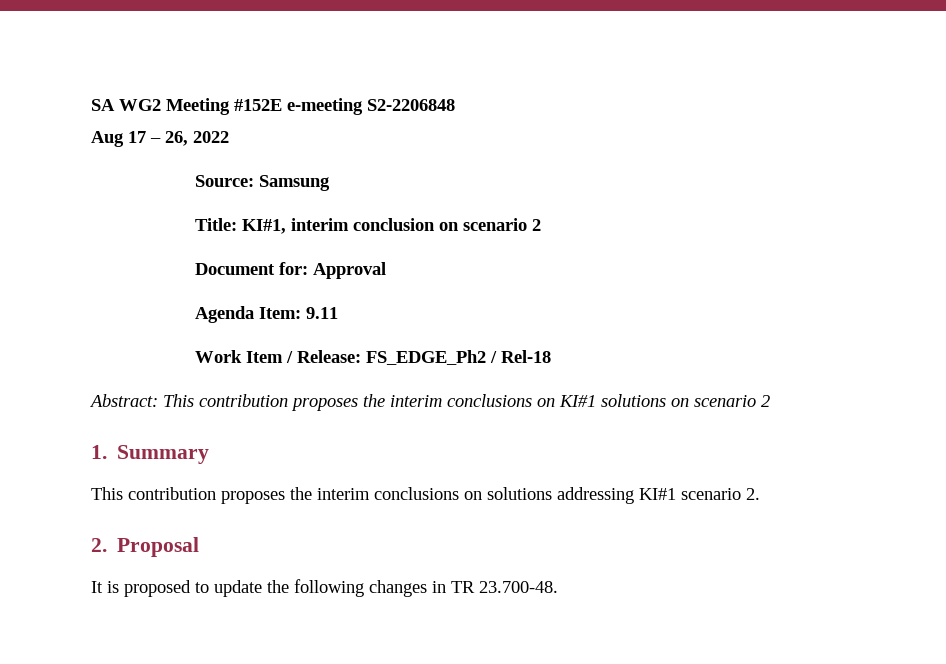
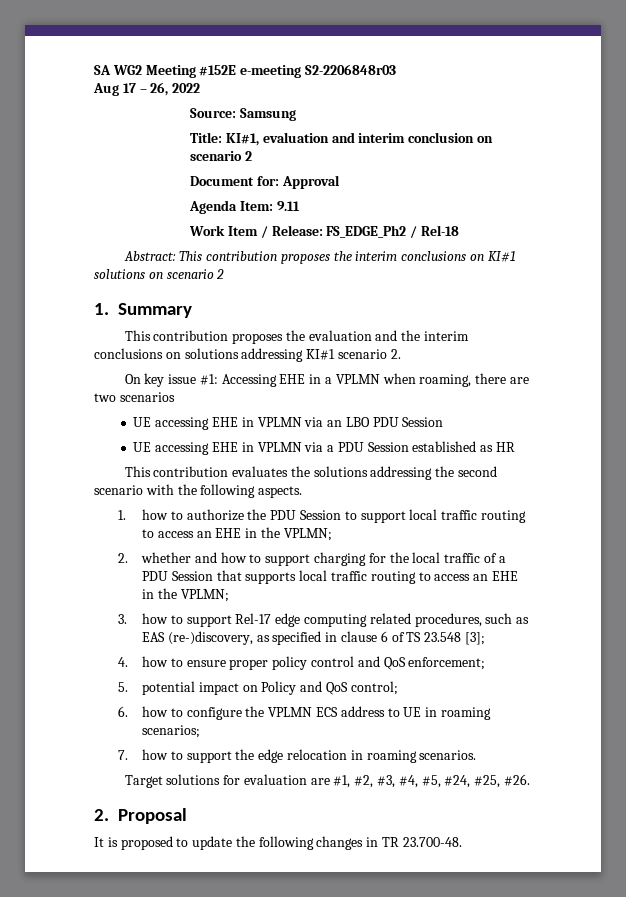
- SA WG2 Meeting #152E e-meeting S2-2206848
+ SA WG2 Meeting #152E e-meeting S2-2206848r03
- Title: KI#1, interim conclusion on scenario 2
+ Title: KI#1, evaluation and interim conclusion on scenario 2
- This contribution proposes the interim conclusions on solutions addressing KI#1 scenario 2.
+ This contribution proposes the evaluation and the interim conclusions on solutions addressing KI#1 scenario 2.
+ On key issue #1: Accessing EHE in a VPLMN when roaming, there are two scenarios
+ UE accessing EHE in VPLMN via an LBO PDU Session
+ UE accessing EHE in VPLMN via a PDU Session established as HR
+ This contribution evaluates the solutions addressing the second scenario with the following aspects.
+ 1. how to authorize the PDU Session to support local traffic routing to access an EHE in the VPLMN;
+ 2. whether and how to support charging for the local traffic of a PDU Session that supports local traffic routing to access an EHE in the VPLMN;
+ 3. how to support Rel-17 edge computing related procedures, such as EAS (re-)discovery, as specified in clause 6 of TS 23.548 [3];
+ 4. how to ensure proper policy control and QoS enforcement;
+ 5. potential impact on Policy and QoS control;
+ 6. how to configure the VPLMN ECS address to UE in roaming scenarios;
+ 7. how to support the edge relocation in roaming scenarios.
+ Target solutions for evaluation are #1, #2, #3, #4, #5, #24, #25, #26.

